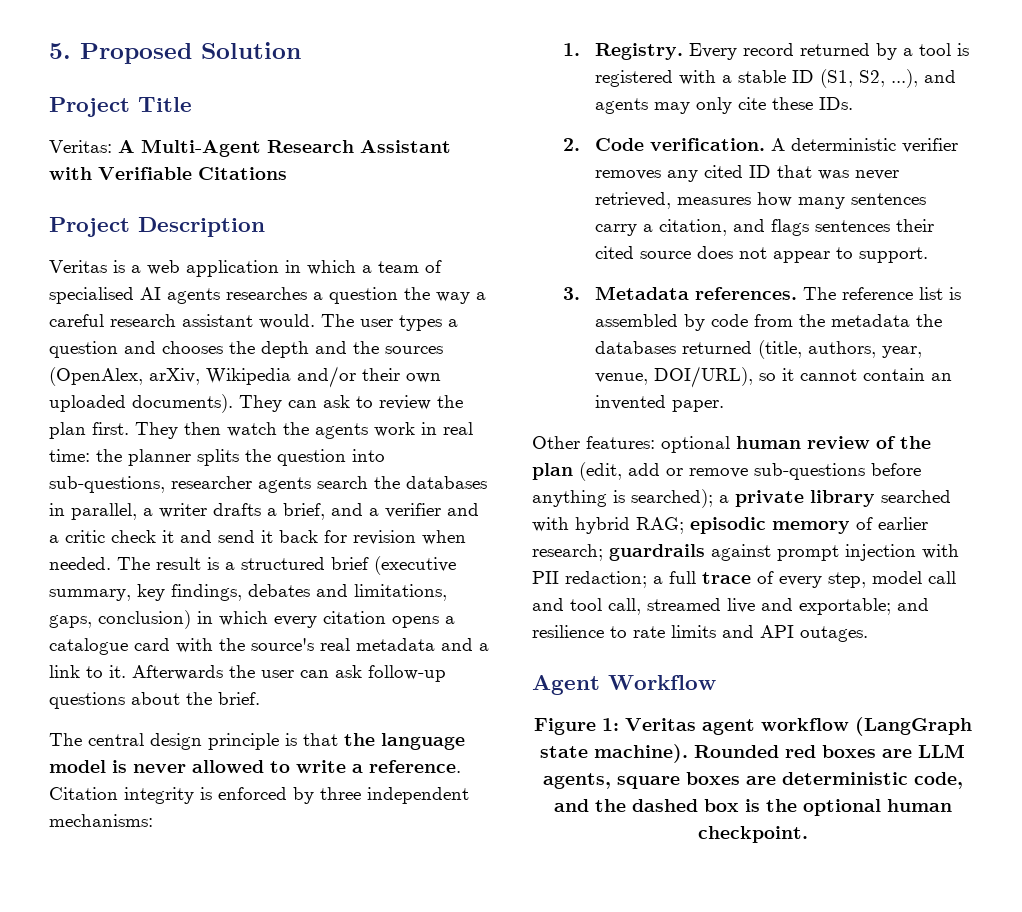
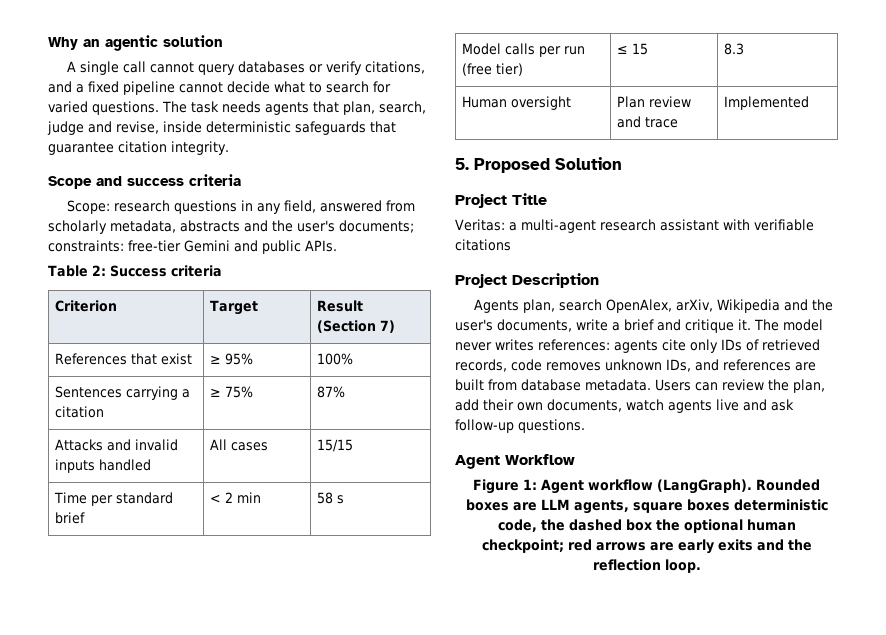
+ Why an agentic solution
+ A single call cannot query databases or verify citations, and a fixed pipeline cannot decide what to search for varied questions. The task needs agents that plan, search, judge and revise, inside deterministic safeguards that guarantee citation integrity.
+ Scope and success criteria
+ Scope: research questions in any field, answered from scholarly metadata, abstracts and the user's documents; constraints: free-tier Gemini and public APIs.
+ Table 2: Success criteria
+ Criterion | Target | Result (Section 7)
+ References that exist | ≥ 95% | 100%
+ Sentences carrying a citation | ≥ 75% | 87%
+ Attacks and invalid inputs handled | All cases | 15/15
+ Time per standard brief | < 2 min | 58 s
+ Model calls per run (free tier) | ≤ 15 | 8.3
+ Human oversight | Plan review and trace | Implemented
- Veritas: A Multi-Agent Research Assistant with Verifiable Citations
+ Veritas: a multi-agent research assistant with verifiable citations
  Project Description
- Veritas is a web application in which a team of specialised AI agents researches a question the way a careful research assistant would. The user types a question and chooses the depth and the sources (OpenAlex, arXiv, Wikipedia and/or their own uploaded documents). They can ask to review the plan first. They then watch the agents work in real time: the planner splits the question into sub-questions, researcher agents search the databases in parallel, a writer drafts a brief, and a verifier and a critic check it and send it back for revision when needed. The result is a structured brief (executive summary, key findings, debates and limitations, gaps, conclusion) in which every citation opens a catalogue card with the source's real metadata and a link to it. Afterwards the user can ask follow-up questions about the brief.
- The central design principle is that the language model is never allowed to write a reference. Citation integrity is enforced by three independent mechanisms:
- 1. Registry. Every record returned by a tool is registered with a stable ID (S1, S2, ...), and agents may only cite these IDs.
- 2. Code verification. A deterministic verifier removes any cited ID that was never retrieved, measures how many sentences carry a citation, and flags sentences their cited source does not appear to support.
- 3. Metadata references. The reference list is assembled by code from the metadata the databases returned (title, authors, year, venue, DOI/URL), so it cannot contain an invented paper.
- Other features: optional human review of the plan (edit, add or remove sub-questions before anything is searched); a private library searched with hybrid RAG; episodic memory of earlier research; guardrails against prompt injection with PII redaction; a full trace of every step, model call and tool call, streamed live and exportable; and resilience to rate limits and API outages.
+ Agents plan, search OpenAlex, arXiv, Wikipedia and the user's documents, write a brief and critique it. The model never writes references: agents cite only IDs of retrieved records, code removes unknown IDs, and references are built from database metadata. Users can review the plan, add their own documents, watch agents live and ask follow-up questions.
  Agent Workflow
- Figure 1: Veritas agent workflow (LangGraph state machine). Rounded red boxes are LLM agents, square boxes are deterministic code, and the dashed box is the optional human checkpoint.
+ Figure 1: Agent workflow (LangGraph). Rounded boxes are LLM agents, square boxes deterministic code, the dashed box the optional human checkpoint; red arrows are early exits and the reflection loop.

